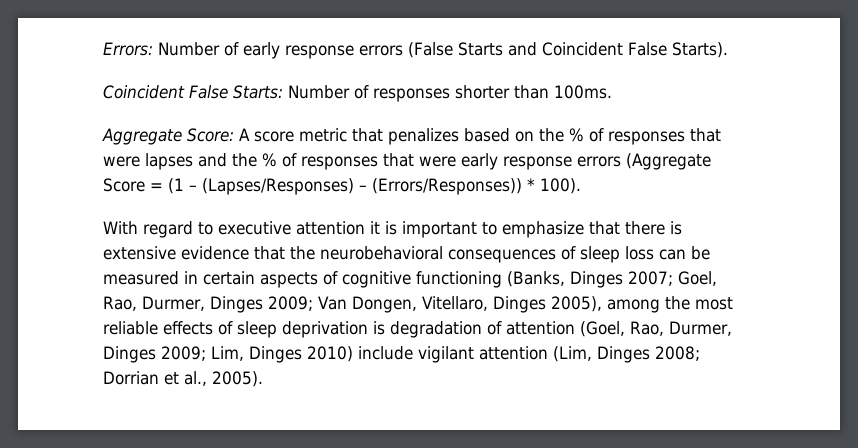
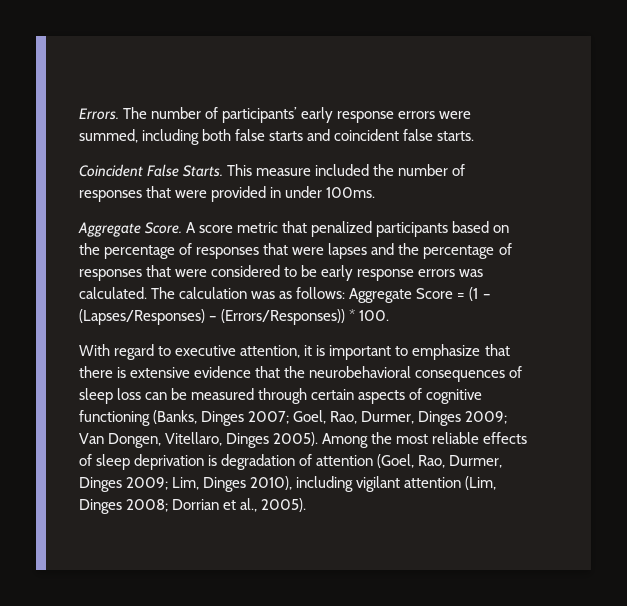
- Errors: Number of early response errors (False Starts and Coincident False Starts).
- Coincident False Starts: Number of responses shorter than 100ms.
+ Errors. The number of participants’ early response errors were summed, including both false starts and coincident false starts.
+ Coincident False Starts. This measure included the number of responses that were provided in under 100ms.
- Aggregate Score: A score metric that penalizes based on the % of responses that were lapses and the % of responses that were early response errors (Aggregate Score = (1 – (Lapses/Responses) – (Errors/Responses)) * 100).
+ Aggregate Score. A score metric that penalized participants based on the percentage of responses that were lapses and the percentage of responses that were considered to be early response errors was calculated. The calculation was as follows: Aggregate Score = (1 – (Lapses/Responses) – (Errors/Responses)) * 100.
- With regard to executive attention it is important to emphasize that there is extensive evidence that the neurobehavioral consequences of sleep loss can be measured in certain aspects of cognitive functioning (Banks, Dinges 2007;
+ With regard to executive attention, it is important to emphasize that there is extensive evidence that the neurobehavioral consequences of sleep loss can be measured through certain aspects of cognitive functioning (Banks, Dinges 2007;
- Van Dongen, Vitellaro, Dinges 2005), among the most reliable effects of sleep deprivation is degradation of attention (Goel, Rao, Durmer, Dinges 2009;
+ Van Dongen, Vitellaro, Dinges 2005). Among the most reliable effects of sleep deprivation is degradation of attention (Goel, Rao, Durmer, Dinges 2009;
- Lim, Dinges 2010) include vigilant attention (Lim, Dinges 2008;
+ Lim, Dinges 2010), including vigilant attention (Lim, Dinges 2008;

